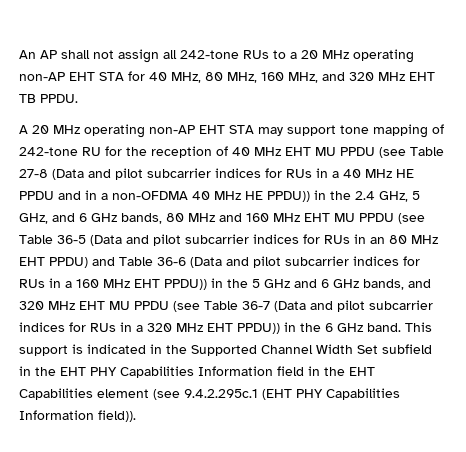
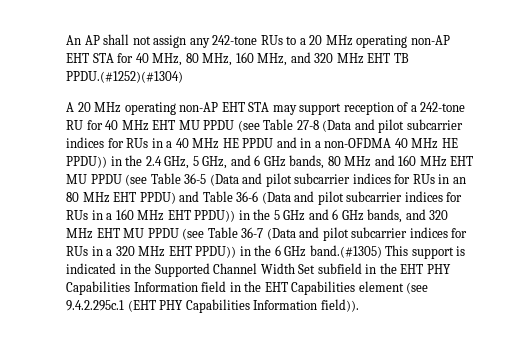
- An AP shall not assign all 242-tone RUs to a 20 MHz operating non-AP EHT STA for 40 MHz, 80 MHz, 160 MHz, and 320 MHz EHT TB PPDU.
+ An AP shall not assign any 242-tone RUs to a 20 MHz operating non-AP EHT STA for 40 MHz, 80 MHz, 160 MHz, and 320 MHz EHT TB PPDU.(#1252)(#1304)
- A 20 MHz operating non-AP EHT STA may support tone mapping of 242-tone RU for the reception of 40 MHz EHT MU PPDU (see Table 27-8 (Data and pilot subcarrier indices for RUs in a 40 MHz HE PPDU and in a non-OFDMA 40 MHz HE PPDU)) in the 2.4 GHz, 5 GHz, and 6 GHz bands, 80 MHz and 160 MHz EHT MU PPDU (see Table 36-5 (Data and pilot subcarrier indices for RUs in an 80 MHz EHT PPDU) and Table 36-6 (Data and pilot subcarrier indices for RUs in a 160 MHz EHT PPDU)) in the 5 GHz and 6 GHz bands, and 320 MHz EHT MU PPDU (see Table 36-7 (Data and pilot subcarrier indices for RUs in a 320 MHz EHT PPDU)) in the 6 GHz band. This support is indicated in the Supported Channel Width Set subfield in the EHT PHY Capabilities Information field in the EHT Capabilities element (see 9.4.2.295c.1 (EHT PHY Capabilities Information field)).
+ A 20 MHz operating non-AP EHT STA may support reception of a 242-tone RU for 40 MHz EHT MU PPDU (see Table 27-8 (Data and pilot subcarrier indices for RUs in a 40 MHz HE PPDU and in a non-OFDMA 40 MHz HE PPDU)) in the 2.4 GHz, 5 GHz, and 6 GHz bands, 80 MHz and 160 MHz EHT MU PPDU (see Table 36-5 (Data and pilot subcarrier indices for RUs in an 80 MHz EHT PPDU) and Table 36-6 (Data and pilot subcarrier indices for RUs in a 160 MHz EHT PPDU)) in the 5 GHz and 6 GHz bands, and 320 MHz EHT MU PPDU (see Table 36-7 (Data and pilot subcarrier indices for RUs in a 320 MHz EHT PPDU)) in the 6 GHz band.(#1305) This support is indicated in the Supported Channel Width Set subfield in the EHT PHY Capabilities Information field in the EHT Capabilities element (see 9.4.2.295c.1 (EHT PHY Capabilities Information field)).

